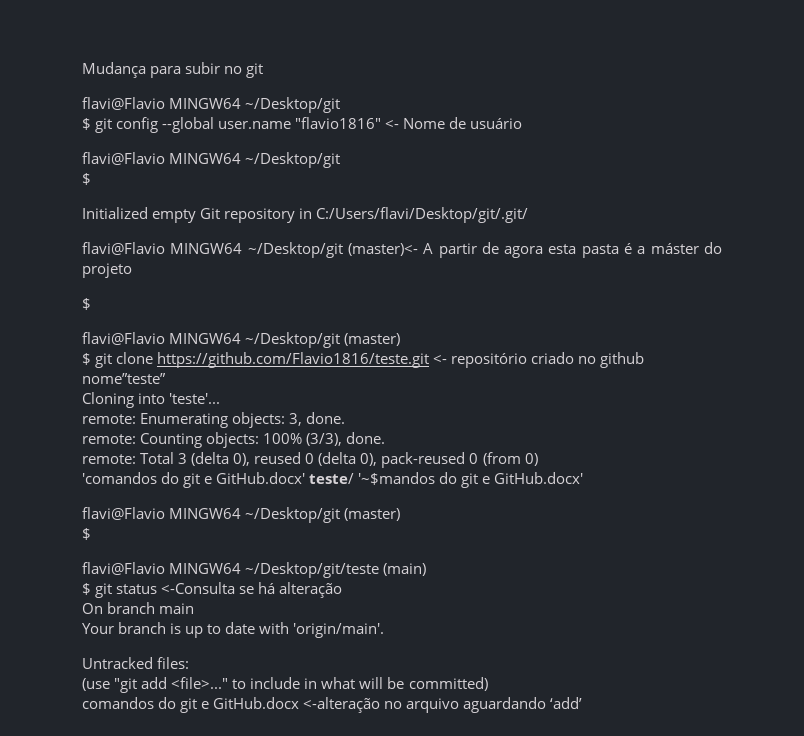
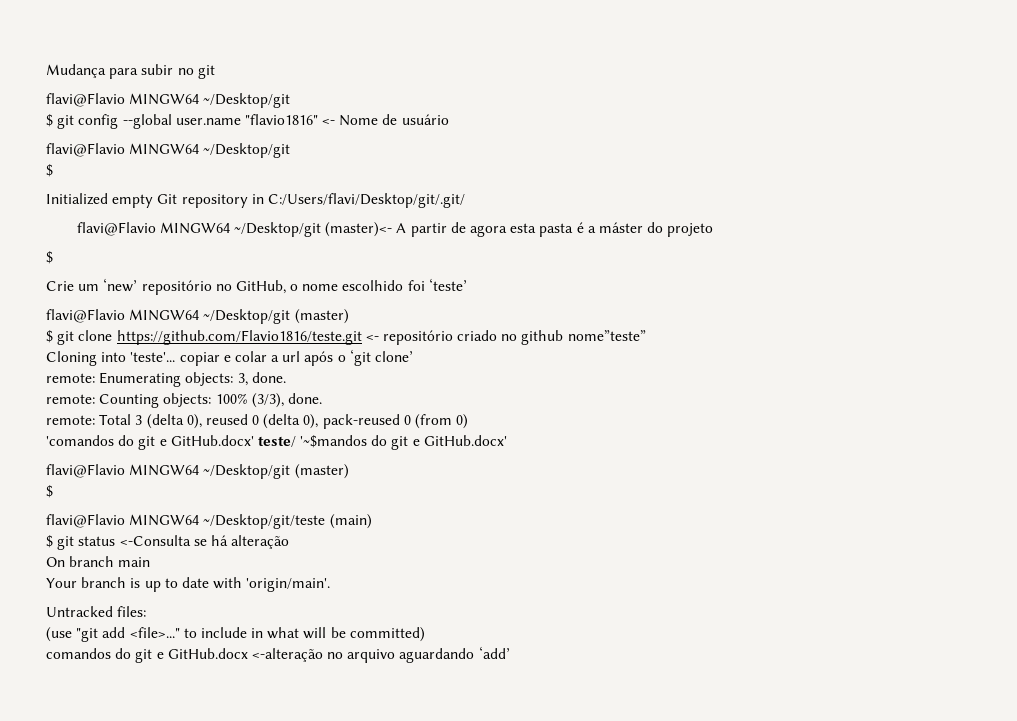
+ Crie um ‘new’ repositório no GitHub, o nome escolhido foi ‘teste’
- Cloning into 'teste'...
+ Cloning into 'teste'... copiar e colar a url após o ‘git clone’

